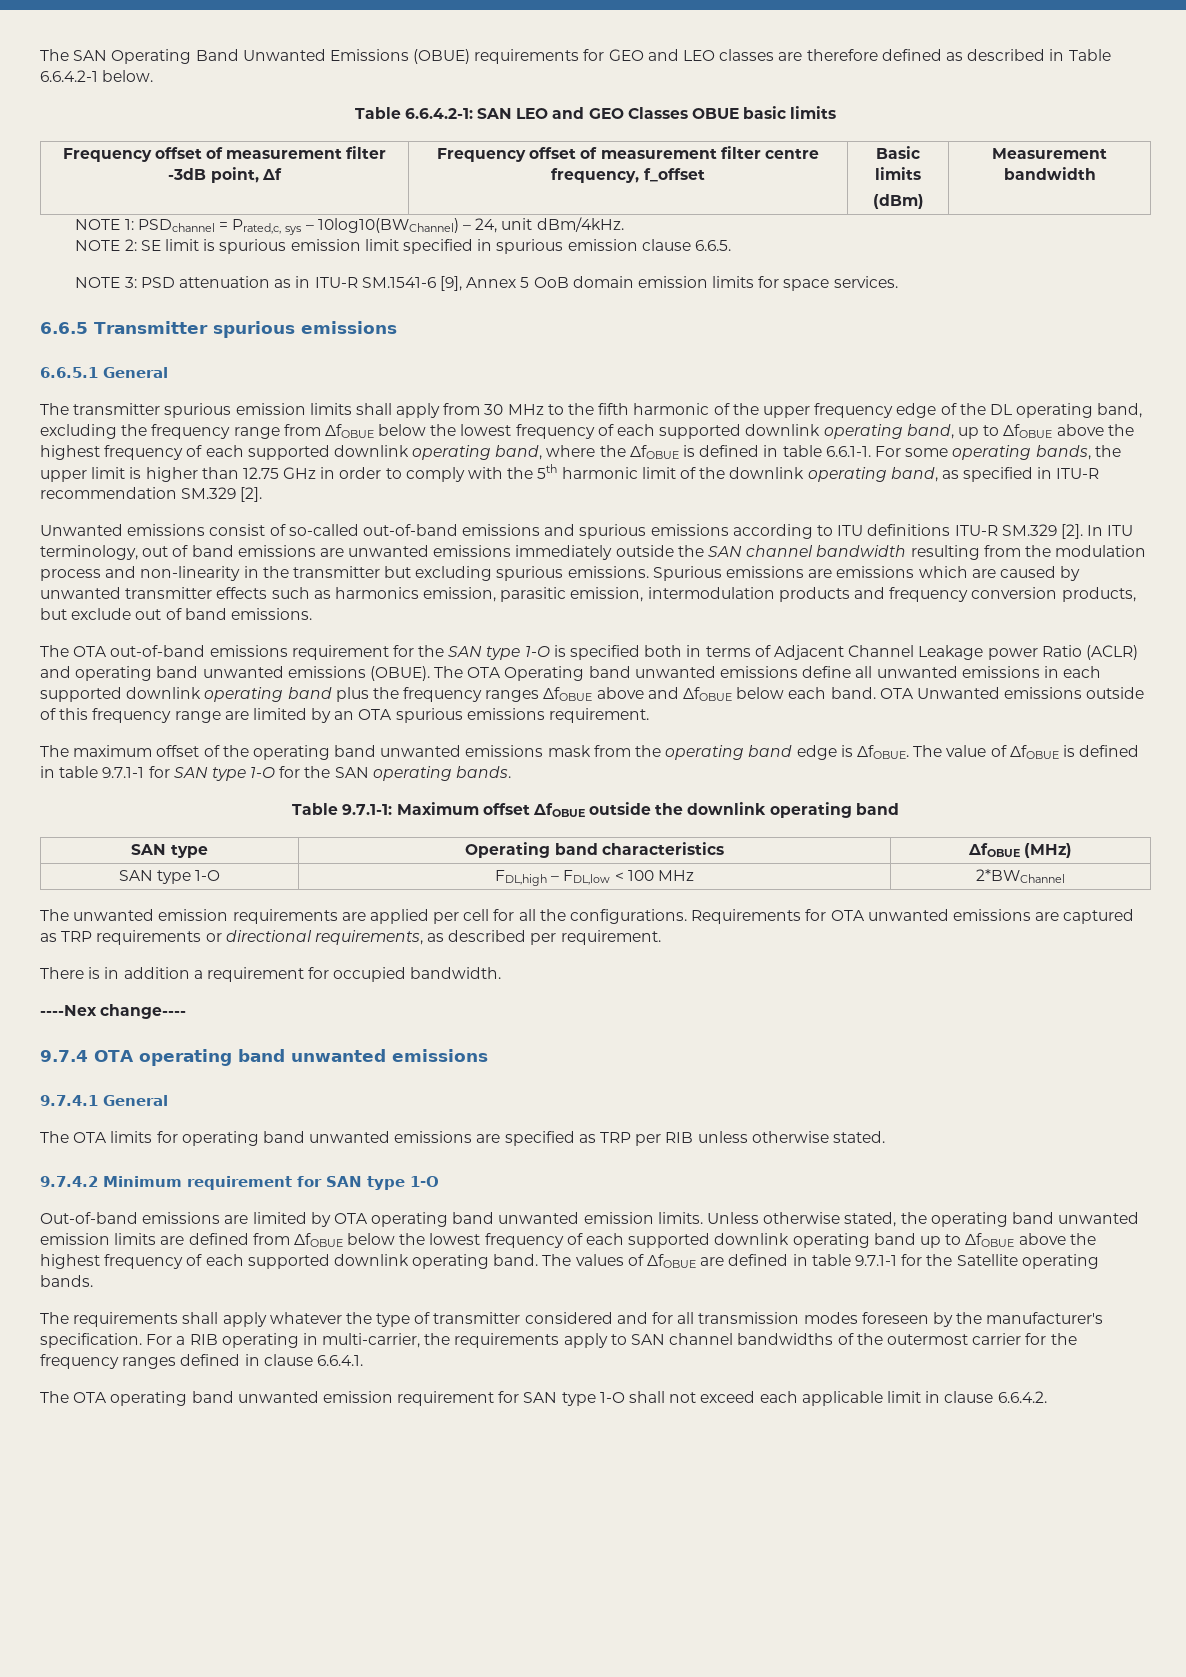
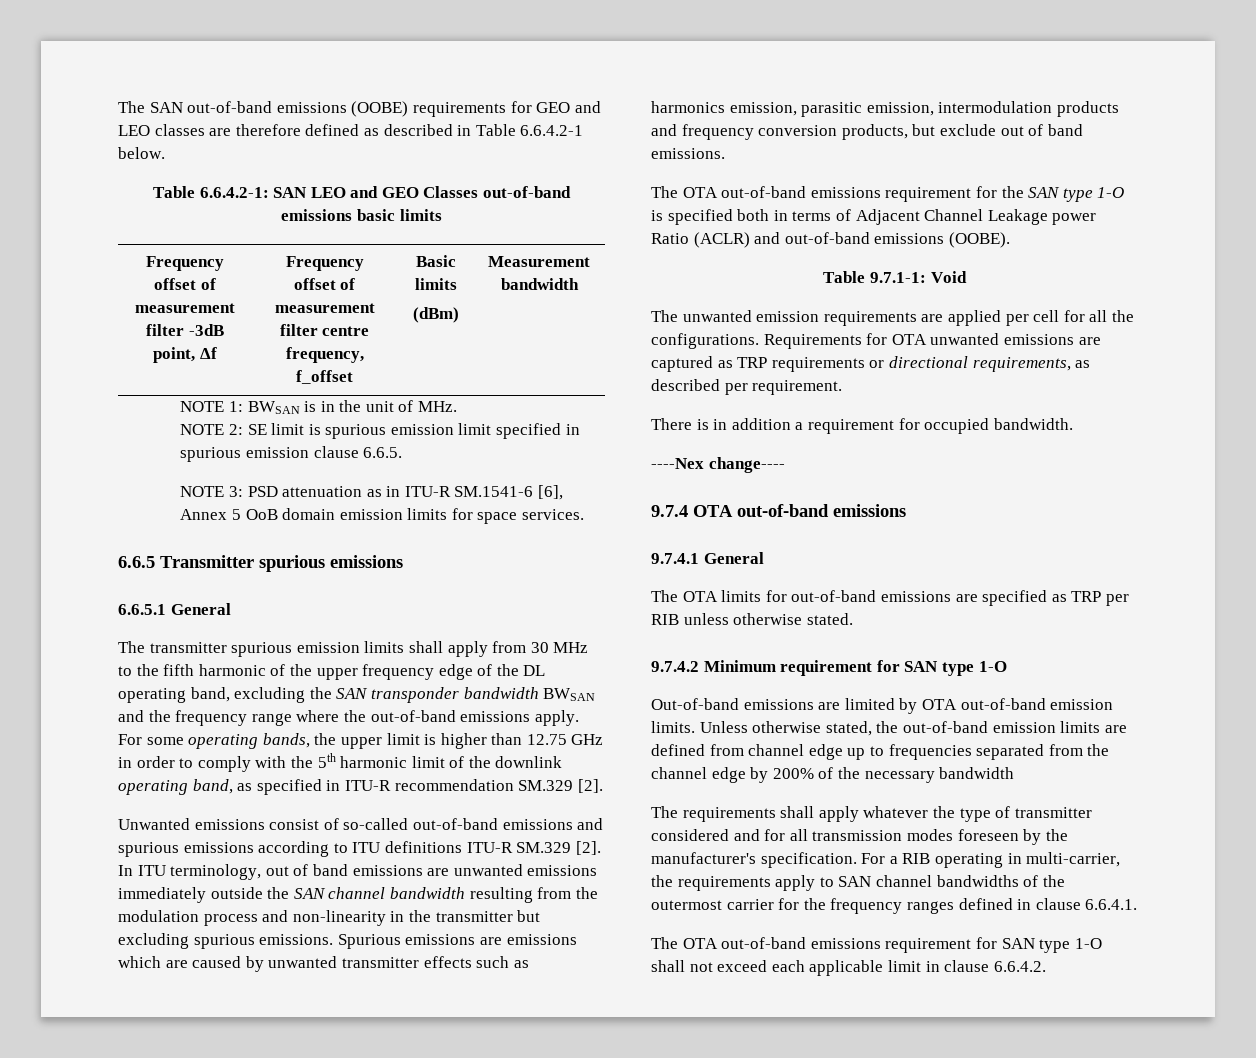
- The SAN Operating Band Unwanted Emissions (OBUE) requirements for GEO and LEO classes are therefore defined as described in Table 6.6.4.2-1 below.
+ The SAN out-of-band emissions (OOBE) requirements for GEO and LEO classes are therefore defined as described in Table 6.6.4.2-1 below.
- Table 6.6.4.2-1: SAN LEO and GEO Classes OBUE basic limits
+ Table 6.6.4.2-1: SAN LEO and GEO Classes out-of-band emissions basic limits
- NOTE 1: PSDchannel = Prated,c, sys – 10log10(BWChannel) – 24, unit dBm/4kHz.
+ NOTE 1: BWSAN is in the unit of MHz.
- NOTE 3: PSD attenuation as in ITU-R SM.1541-6 [9], Annex 5 OoB domain emission limits for space services.
+ NOTE 3: PSD attenuation as in ITU-R SM.1541-6 [6], Annex 5 OoB domain emission limits for space services.
- The transmitter spurious emission limits shall apply from 30 MHz to the fifth harmonic of the upper frequency edge of the DL operating band, excluding the frequency range from ΔfOBUE below the lowest frequency of each supported downlink operating band, up to ΔfOBUE above the highest frequency of each supported downlink operating band, where the ΔfOBUE is defined in table 6.6.1-1. For some operating bands, the upper limit is higher than 12.75 GHz in order to comply with the 5th harmonic limit of the downlink operating band, as specified in ITU-R recommendation SM.329 [2].
+ The transmitter spurious emission limits shall apply from 30 MHz to the fifth harmonic of the upper frequency edge of the DL operating band, excluding the SAN transponder bandwidth BWSAN and the frequency range where the out-of-band emissions apply. For some operating bands, the upper limit is higher than 12.75 GHz in order to comply with the 5th harmonic limit of the downlink operating band, as specified in ITU-R recommendation SM.329 [2].
- The OTA out-of-band emissions requirement for the SAN type 1-O is specified both in terms of Adjacent Channel Leakage power Ratio (ACLR) and operating band unwanted emissions (OBUE). The OTA Operating band unwanted emissions define all unwanted emissions in each supported downlink operating band plus the frequency ranges ΔfOBUE above and ΔfOBUE below each band. OTA Unwanted emissions outside of this frequency range are limited by an OTA spurious emissions requirement.
- The maximum offset of the operating band unwanted emissions mask from the operating band edge is ΔfOBUE. The value of ΔfOBUE is defined in table 9.7.1-1 for SAN type 1-O for the SAN operating bands.
- Table 9.7.1-1: Maximum offset ΔfOBUE outside the downlink operating band
- SAN type | Operating band characteristics | ΔfOBUE (MHz)
- SAN type 1-O | FDL,high – FDL,low < 100 MHz | 2*BWChannel
+ The OTA out-of-band emissions requirement for the SAN type 1-O is specified both in terms of Adjacent Channel Leakage power Ratio (ACLR) and out-of-band emissions (OOBE).
+ Table 9.7.1-1: Void
- 9.7.4 OTA operating band unwanted emissions
+ 9.7.4 OTA out-of-band emissions
- The OTA limits for operating band unwanted emissions are specified as TRP per RIB unless otherwise stated.
+ The OTA limits for out-of-band emissions are specified as TRP per RIB unless otherwise stated.
- Out-of-band emissions are limited by OTA operating band unwanted emission limits.
+ Out-of-band emissions are limited by OTA out-of-band emission limits.
- Unless otherwise stated, the operating band unwanted emission limits are defined from ΔfOBUE below the lowest frequency of each supported downlink operating band up to ΔfOBUE above the highest frequency of each supported downlink operating band. The values of ΔfOBUE are defined in table 9.7.1-1 for the Satellite operating bands.
+ Unless otherwise stated, the out-of-band emission limits are defined from channel edge up to frequencies separated from the channel edge by 200% of the necessary bandwidth
- The OTA operating band unwanted emission requirement for SAN type 1-O shall not exceed each applicable limit in clause 6.6.4.2.
+ The OTA out-of-band emissions requirement for SAN type 1-O shall not exceed each applicable limit in clause 6.6.4.2.

